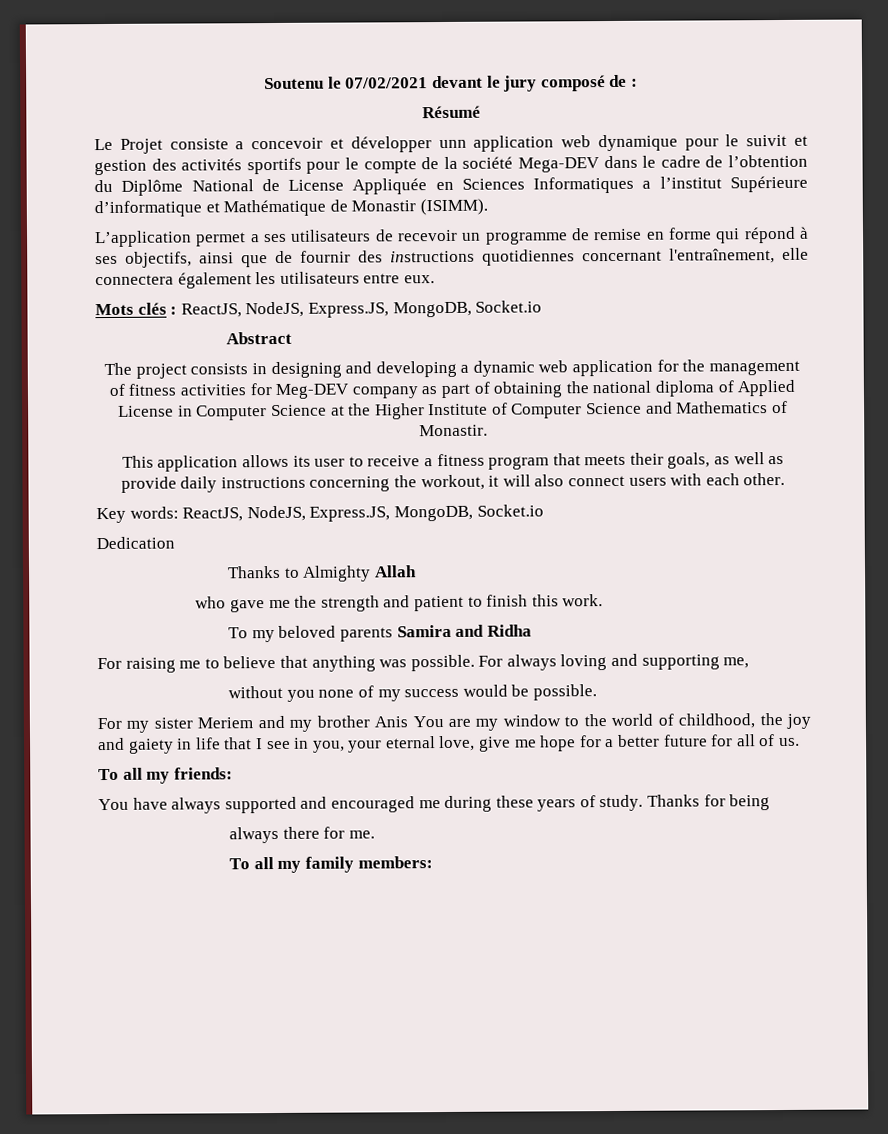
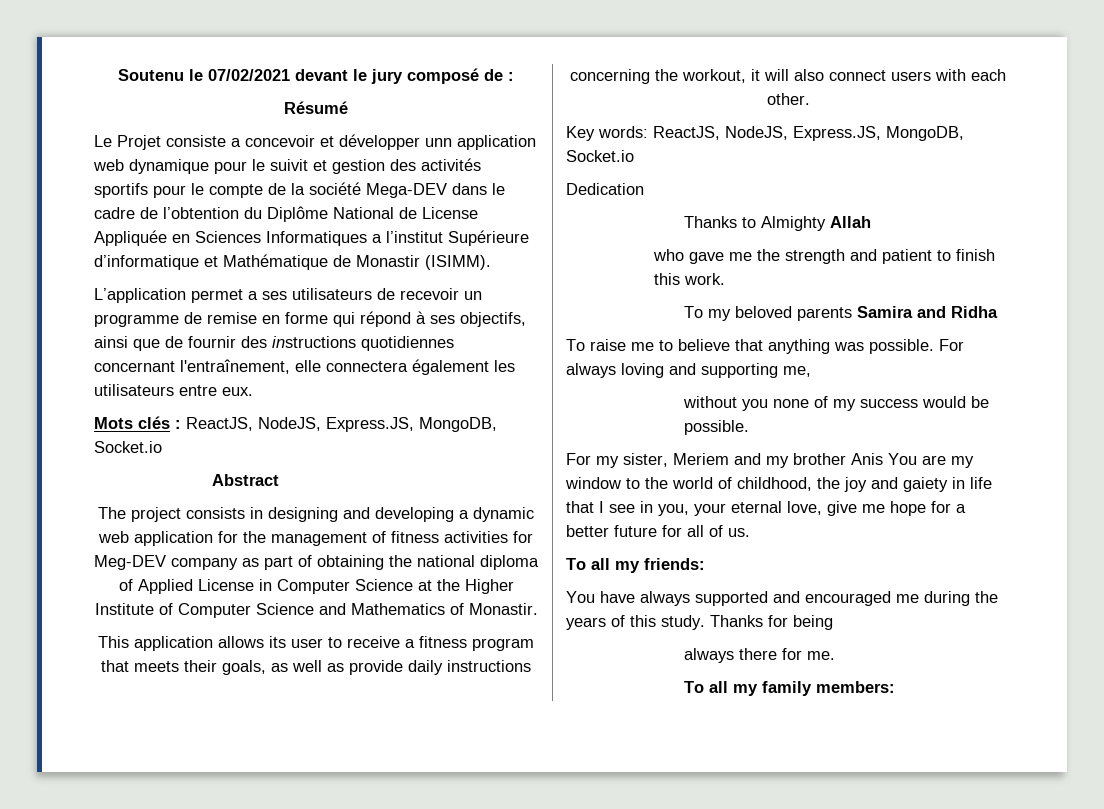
- For raising me to believe that anything was possible.
+ To raise me to believe that anything was possible.
- For my sister Meriem and my brother Anis You are my window to the world of childhood, the joy and gaiety in life that I see in you, your eternal love, give me hope for a better future for all of us.
+ For my sister, Meriem and my brother Anis You are my window to the world of childhood, the joy and gaiety in life that I see in you, your eternal love, give me hope for a better future for all of us.
- You have always supported and encouraged me during these years of study.
+ You have always supported and encouraged me during the years of this study.

